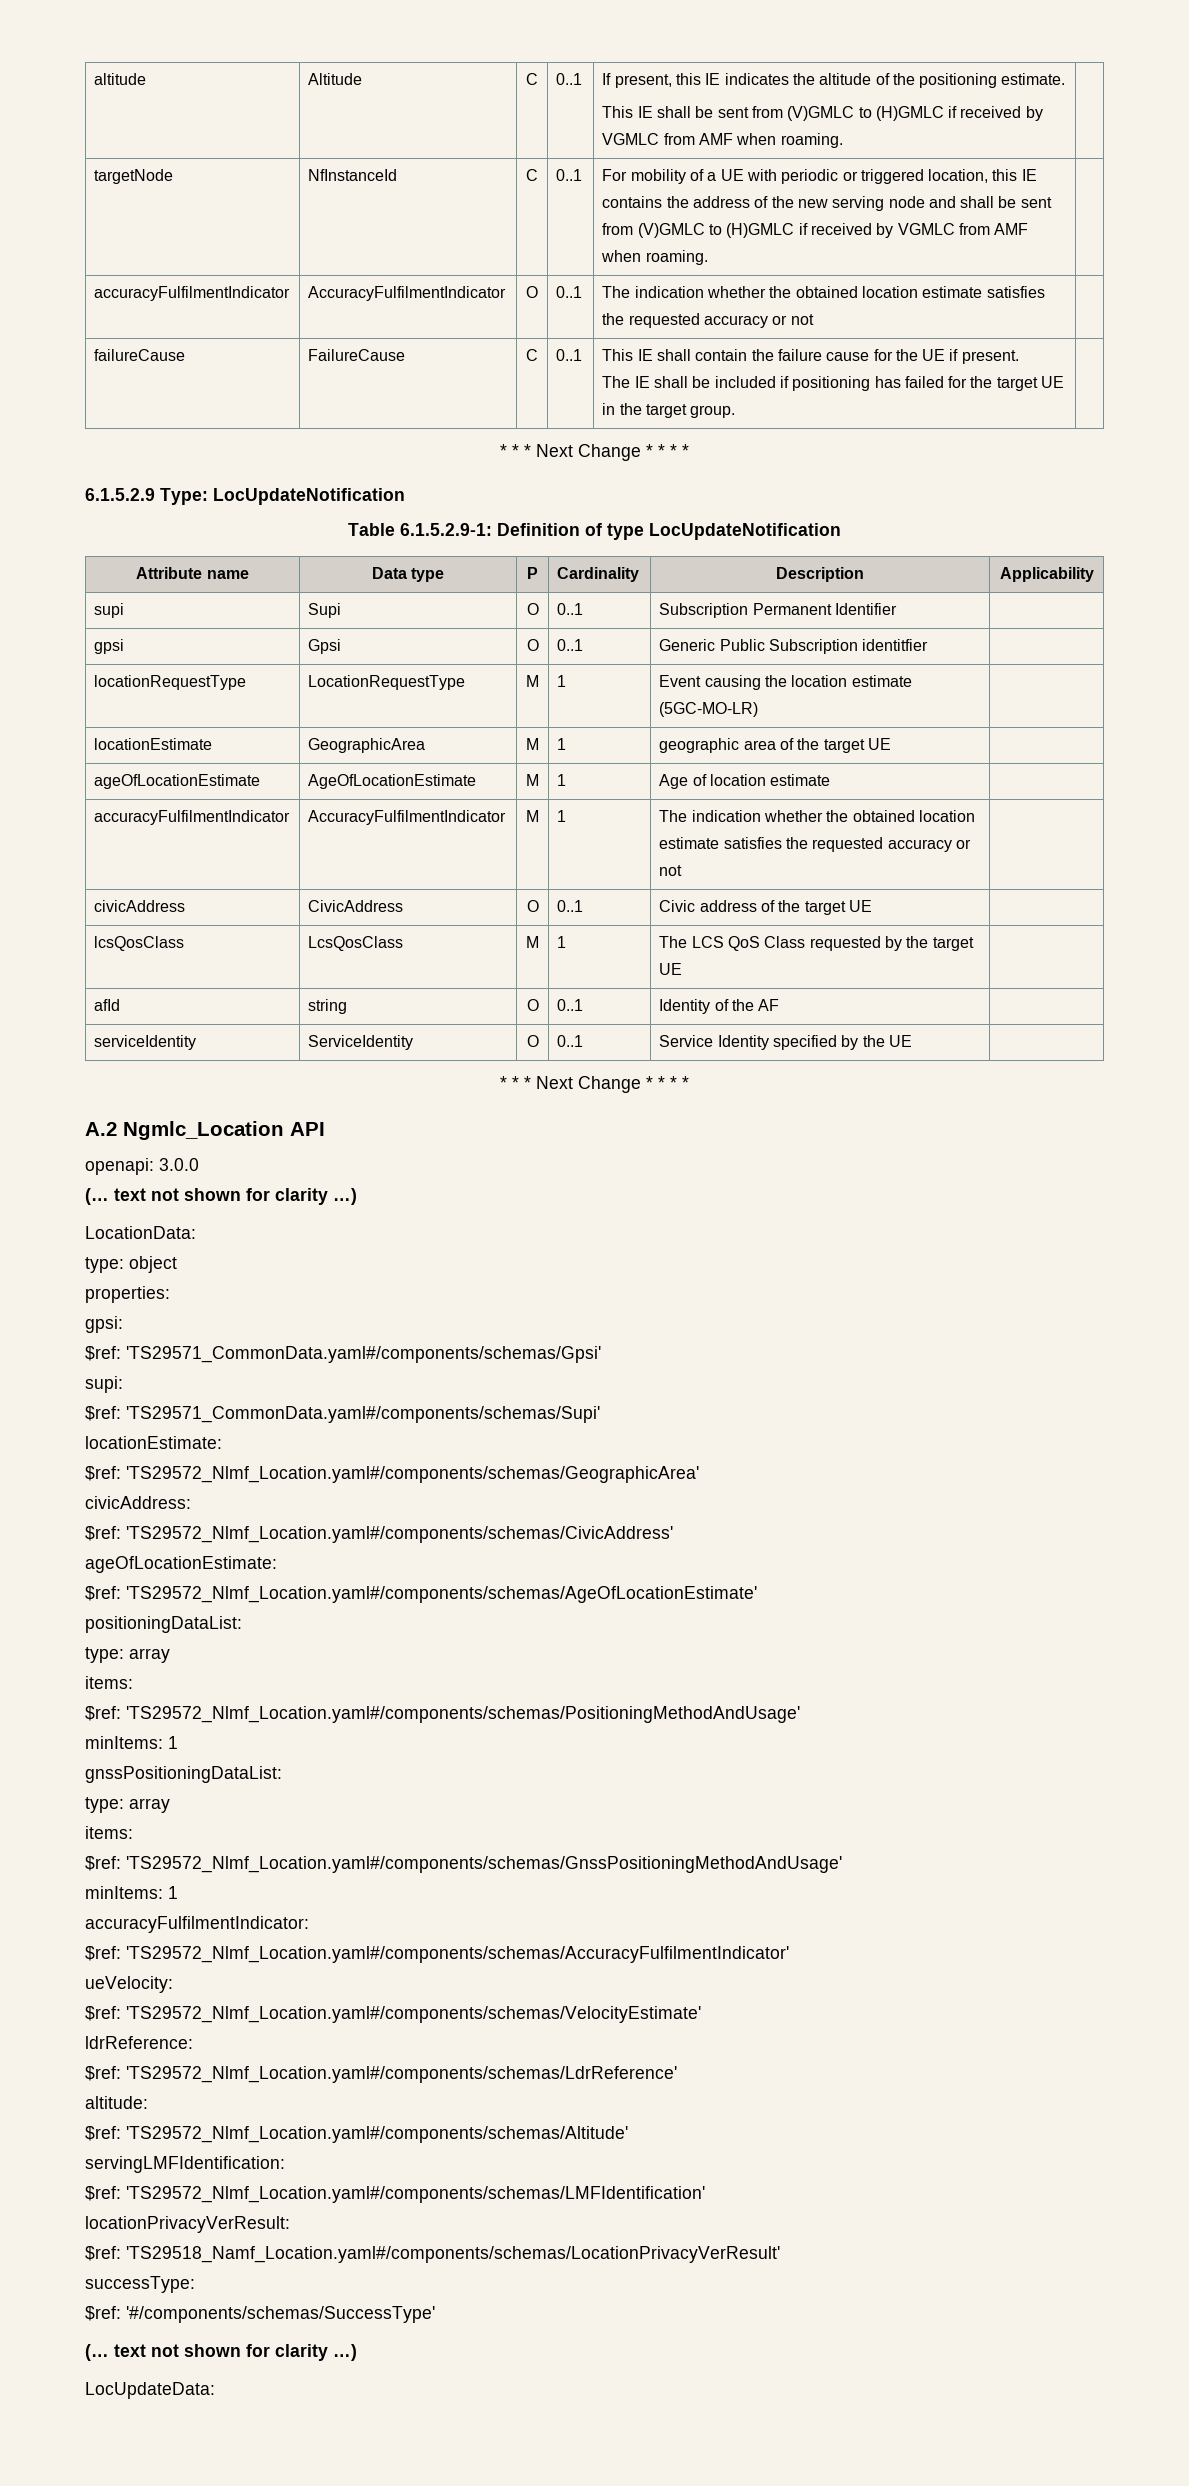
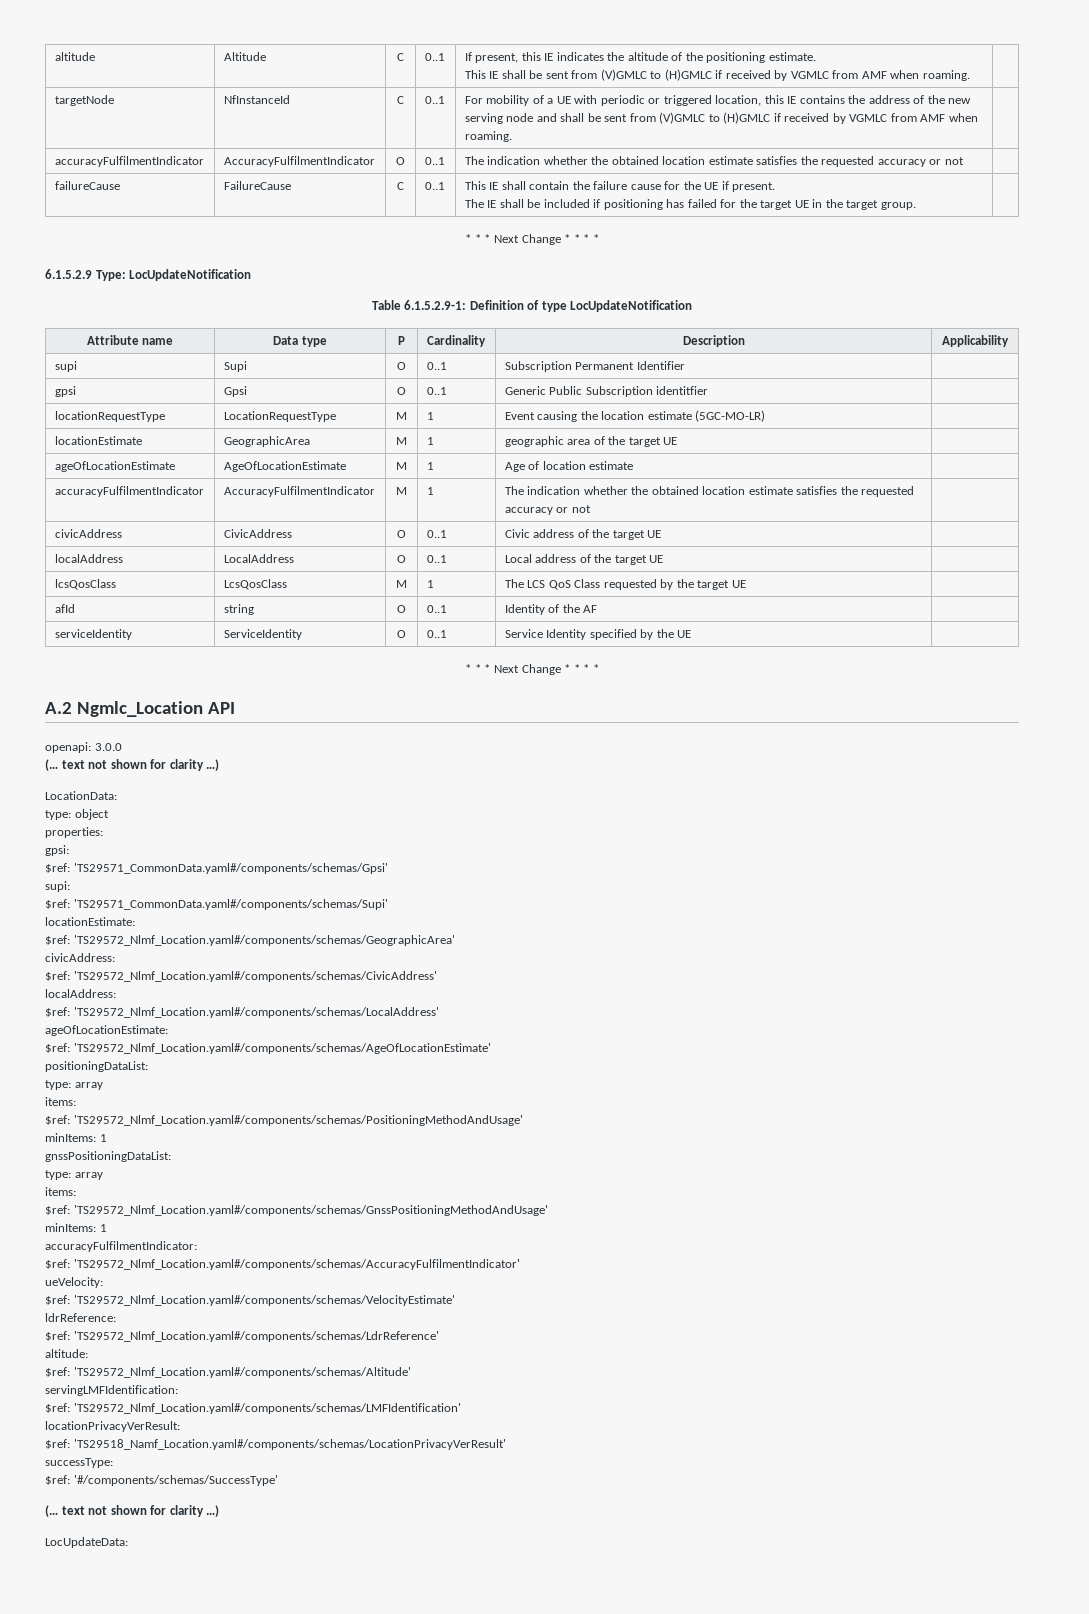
+ localAddress | LocalAddress | O | 0..1 | Local address of the target UE |
+ localAddress:
+ $ref: 'TS29572_Nlmf_Location.yaml#/components/schemas/LocalAddress'

